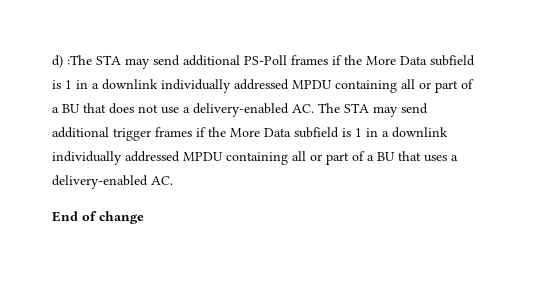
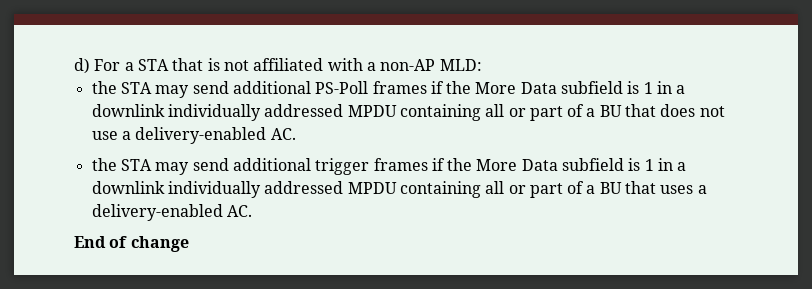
- d) :The STA may send additional PS-Poll frames if the More Data subfield is 1 in a downlink individually addressed MPDU containing all or part of a BU that does not use a delivery-enabled AC. The STA may send additional trigger frames if the More Data subfield is 1 in a downlink individually addressed MPDU containing all or part of a BU that uses a delivery-enabled AC.
+ d) For a STA that is not affiliated with a non-AP MLD:
+ the STA may send additional PS-Poll frames if the More Data subfield is 1 in a downlink individually addressed MPDU containing all or part of a BU that does not use a delivery-enabled AC.
+ the STA may send additional trigger frames if the More Data subfield is 1 in a downlink individually addressed MPDU containing all or part of a BU that uses a delivery-enabled AC.

